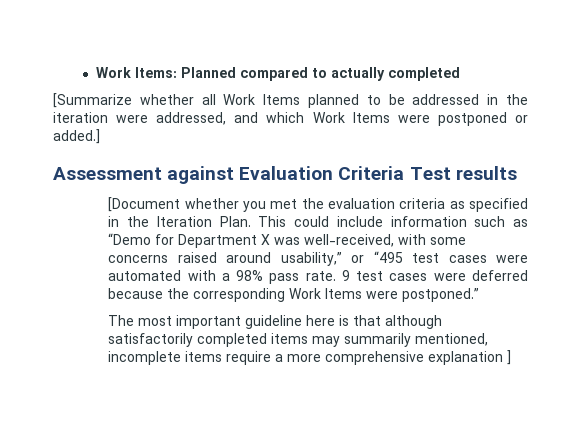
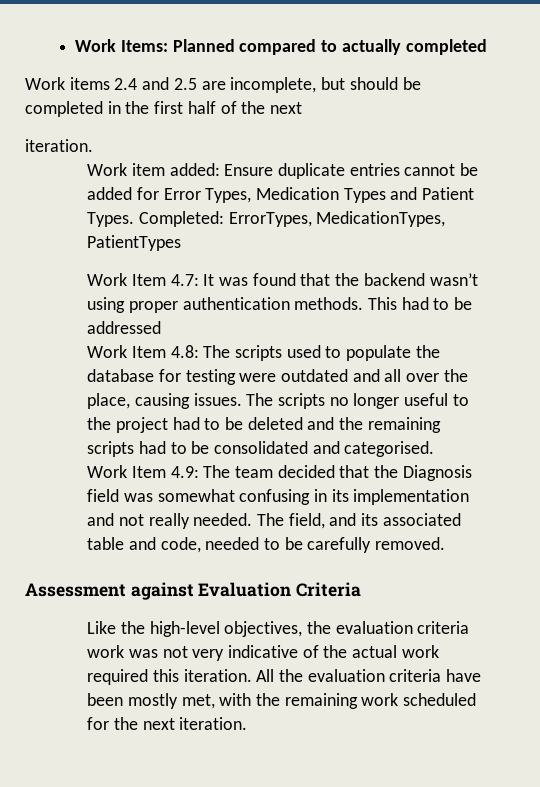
- [Summarize whether all Work Items planned to be addressed in the iteration were addressed, and which Work Items were postponed or added.]
- Assessment against Evaluation Criteria Test results
- [Document whether you met the evaluation criteria as specified in the Iteration Plan. This could include information such as “Demo for Department X was well-received, with some concerns raised around usability,” or “495 test cases were automated with a 98% pass rate. 9 test cases were deferred because the corresponding Work Items were postponed.”
- The most important guideline here is that although satisfactorily completed items may summarily mentioned, incomplete items require a more comprehensive explanation ]
+ Work items 2.4 and 2.5 are incomplete, but should be completed in the first half of the next
+ iteration.
+ Work item added: Ensure duplicate entries cannot be added for Error Types, Medication Types and Patient Types. Completed: ErrorTypes, MedicationTypes, PatientTypes
+ Work Item 4.7: It was found that the backend wasn’t using proper authentication methods. This had to be addressed
+ Work Item 4.8: The scripts used to populate the database for testing were outdated and all over the place, causing issues. The scripts no longer useful to the project had to be deleted and the remaining scripts had to be consolidated and categorised.
+ Work Item 4.9: The team decided that the Diagnosis field was somewhat confusing in its implementation and not really needed. The field, and its associated table and code, needed to be carefully removed.
+ Assessment against Evaluation Criteria
+ Like the high-level objectives, the evaluation criteria work was not very indicative of the actual work required this iteration. All the evaluation criteria have been mostly met, with the remaining work scheduled for the next iteration.

